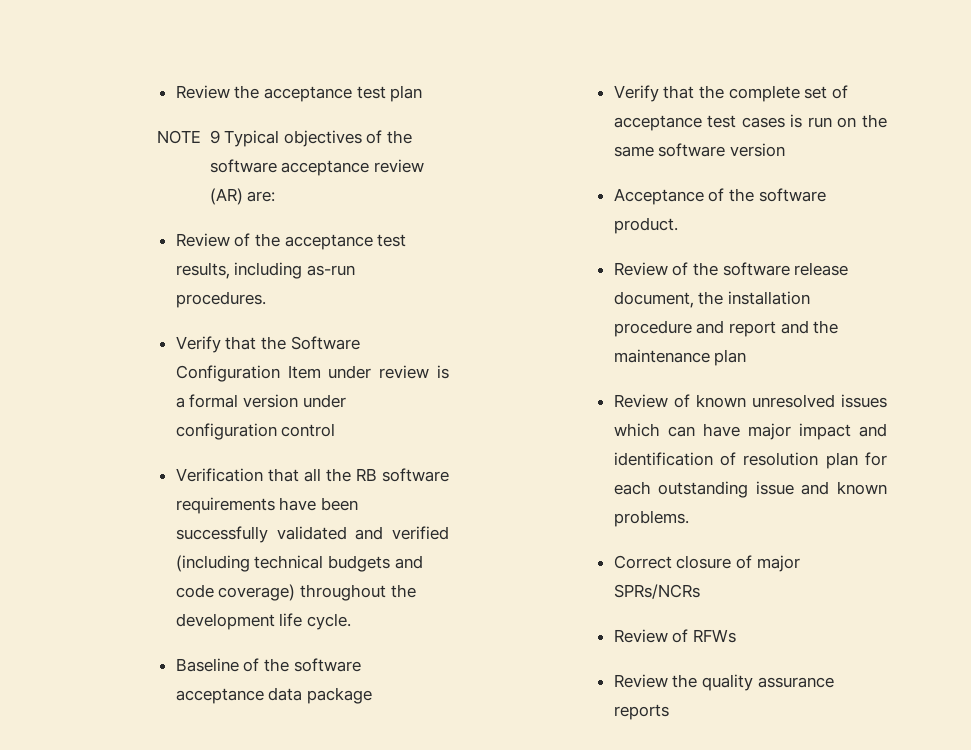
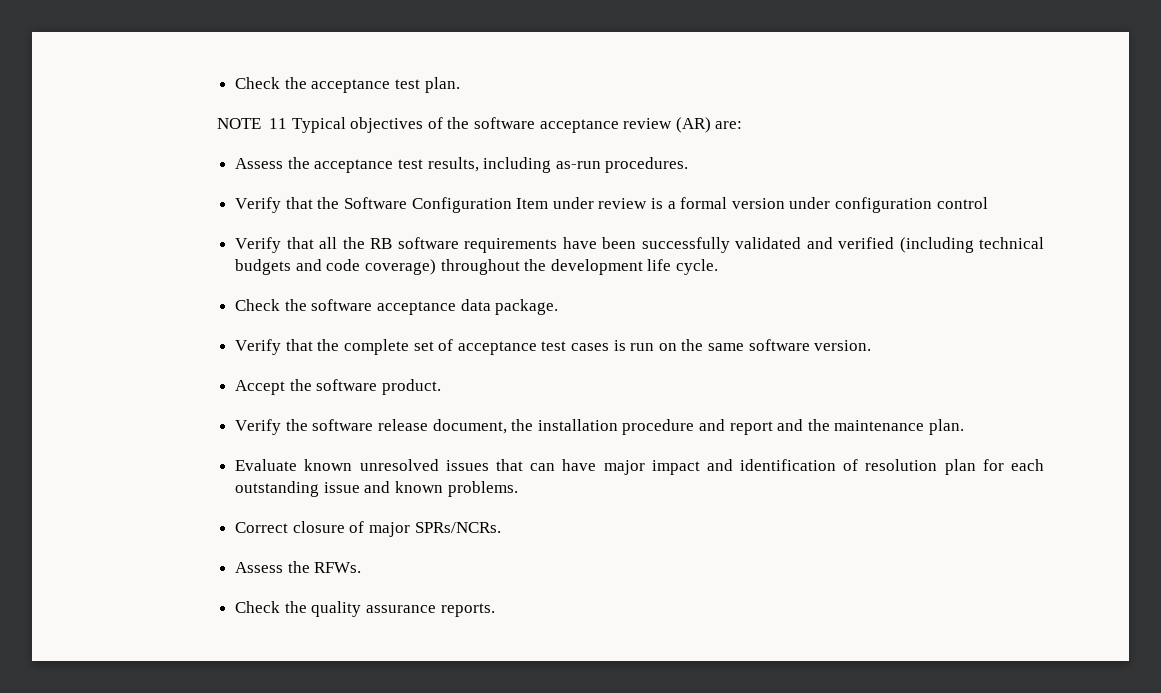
- Review the acceptance test plan
+ Check the acceptance test plan.
- NOTE 9 Typical objectives of the software acceptance review (AR) are:
+ NOTE 11 Typical objectives of the software acceptance review (AR) are:
- Review of the acceptance test results, including as-run procedures.
+ Assess the acceptance test results, including as-run procedures.
- Verification that all the RB software requirements have been successfully validated and verified (including technical budgets and code coverage) throughout the development life cycle.
+ Verify that all the RB software requirements have been successfully validated and verified (including technical budgets and code coverage) throughout the development life cycle.
- Baseline of the software acceptance data package
+ Check the software acceptance data package.
- Verify that the complete set of acceptance test cases is run on the same software version
- Acceptance of the software product.
+ Verify that the complete set of acceptance test cases is run on the same software version.
+ Accept the software product.
- Review of the software release document, the installation procedure and report and the maintenance plan
- Review of known unresolved issues which can have major impact and identification of resolution plan for each outstanding issue and known problems.
+ Verify the software release document, the installation procedure and report and the maintenance plan.
+ Evaluate known unresolved issues that can have major impact and identification of resolution plan for each outstanding issue and known problems.
- Correct closure of major SPRs/NCRs
- Review of RFWs
- Review the quality assurance reports
+ Correct closure of major SPRs/NCRs.
+ Assess the RFWs.
+ Check the quality assurance reports.

